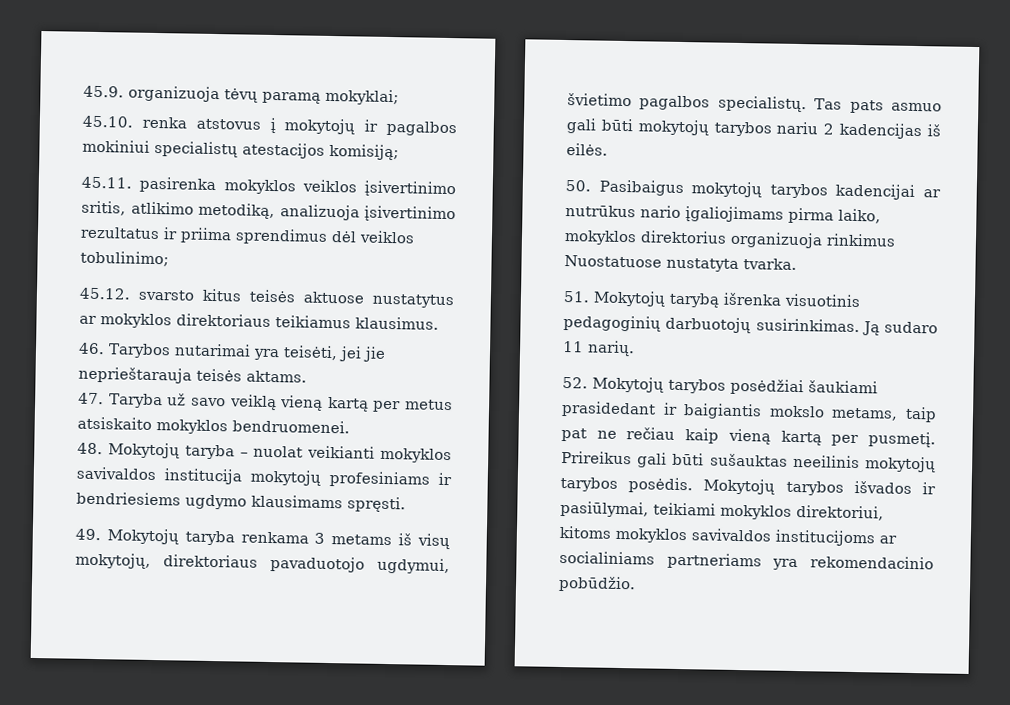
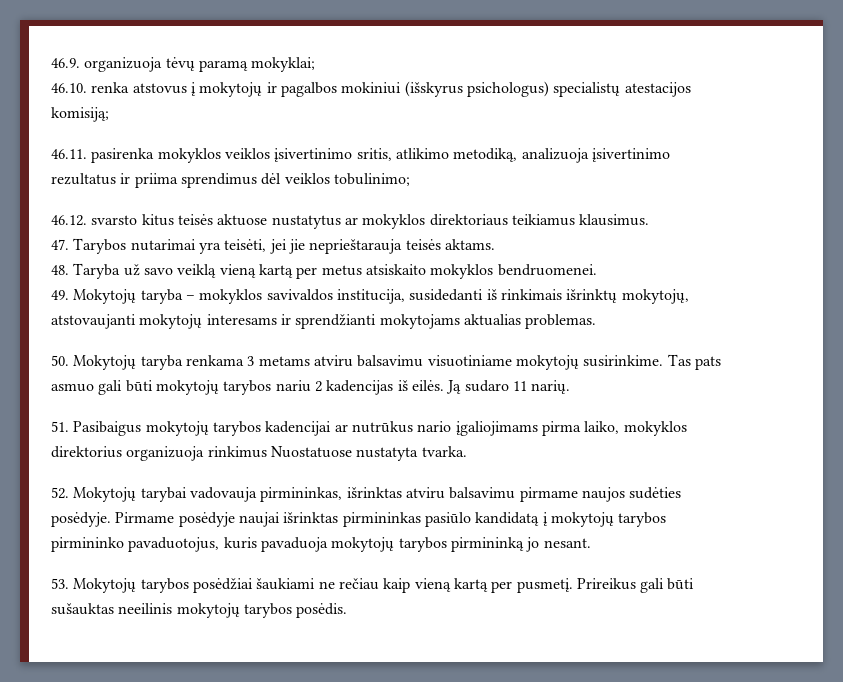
- 45.9. organizuoja tėvų paramą mokyklai;
+ 46.9. organizuoja tėvų paramą mokyklai;
- 45.10. renka atstovus į mokytojų ir pagalbos mokiniui specialistų atestacijos komisiją;
+ 46.10. renka atstovus į mokytojų ir pagalbos mokiniui (išskyrus psichologus) specialistų atestacijos komisiją;
- 45.11. pasirenka mokyklos veiklos įsivertinimo sritis, atlikimo metodiką, analizuoja įsivertinimo rezultatus ir priima sprendimus dėl veiklos tobulinimo;
+ 46.11. pasirenka mokyklos veiklos įsivertinimo sritis, atlikimo metodiką, analizuoja įsivertinimo rezultatus ir priima sprendimus dėl veiklos tobulinimo;
- 45.12. svarsto kitus teisės aktuose nustatytus ar mokyklos direktoriaus teikiamus klausimus.
+ 46.12. svarsto kitus teisės aktuose nustatytus ar mokyklos direktoriaus teikiamus klausimus.
- 46. Tarybos nutarimai yra teisėti, jei jie neprieštarauja teisės aktams.
+ 47. Tarybos nutarimai yra teisėti, jei jie neprieštarauja teisės aktams.
- 47. Taryba už savo veiklą vieną kartą per metus atsiskaito mokyklos bendruomenei.
+ 48. Taryba už savo veiklą vieną kartą per metus atsiskaito mokyklos bendruomenei.
- 48. Mokytojų taryba – nuolat veikianti mokyklos savivaldos institucija mokytojų profesiniams ir bendriesiems ugdymo klausimams spręsti.
- 49. Mokytojų taryba renkama 3 metams iš visų mokytojų, direktoriaus pavaduotojo ugdymui, švietimo pagalbos specialistų.
+ 49. Mokytojų taryba – mokyklos savivaldos institucija, susidedanti iš rinkimais išrinktų mokytojų, atstovaujanti mokytojų interesams ir sprendžianti mokytojams aktualias problemas.
+ 50. Mokytojų taryba renkama 3 metams atviru balsavimu visuotiniame mokytojų susirinkime.
- Tas pats asmuo gali būti mokytojų tarybos nariu 2 kadencijas iš eilės.
- 50. Pasibaigus mokytojų tarybos kadencijai ar nutrūkus nario įgaliojimams pirma laiko, mokyklos direktorius organizuoja rinkimus Nuostatuose nustatyta tvarka.
+ Tas pats asmuo gali būti mokytojų tarybos nariu 2 kadencijas iš eilės. Ją sudaro 11 narių.
+ 51. Pasibaigus mokytojų tarybos kadencijai ar nutrūkus nario įgaliojimams pirma laiko, mokyklos direktorius organizuoja rinkimus Nuostatuose nustatyta tvarka.
- 51. Mokytojų tarybą išrenka visuotinis pedagoginių darbuotojų susirinkimas. Ją sudaro 11 narių.
- 52. Mokytojų tarybos posėdžiai šaukiami prasidedant ir baigiantis mokslo metams, taip pat ne rečiau kaip vieną kartą per pusmetį.
+ 52. Mokytojų tarybai vadovauja pirmininkas, išrinktas atviru balsavimu pirmame naujos sudėties posėdyje. Pirmame posėdyje naujai išrinktas pirmininkas pasiūlo kandidatą į mokytojų tarybos pirmininko pavaduotojus, kuris pavaduoja mokytojų tarybos pirmininką jo nesant.
+ 53. Mokytojų tarybos posėdžiai šaukiami ne rečiau kaip vieną kartą per pusmetį.
- Mokytojų tarybos išvados ir pasiūlymai, teikiami mokyklos direktoriui, kitoms mokyklos savivaldos institucijoms ar socialiniams partneriams yra rekomendacinio pobūdžio.

